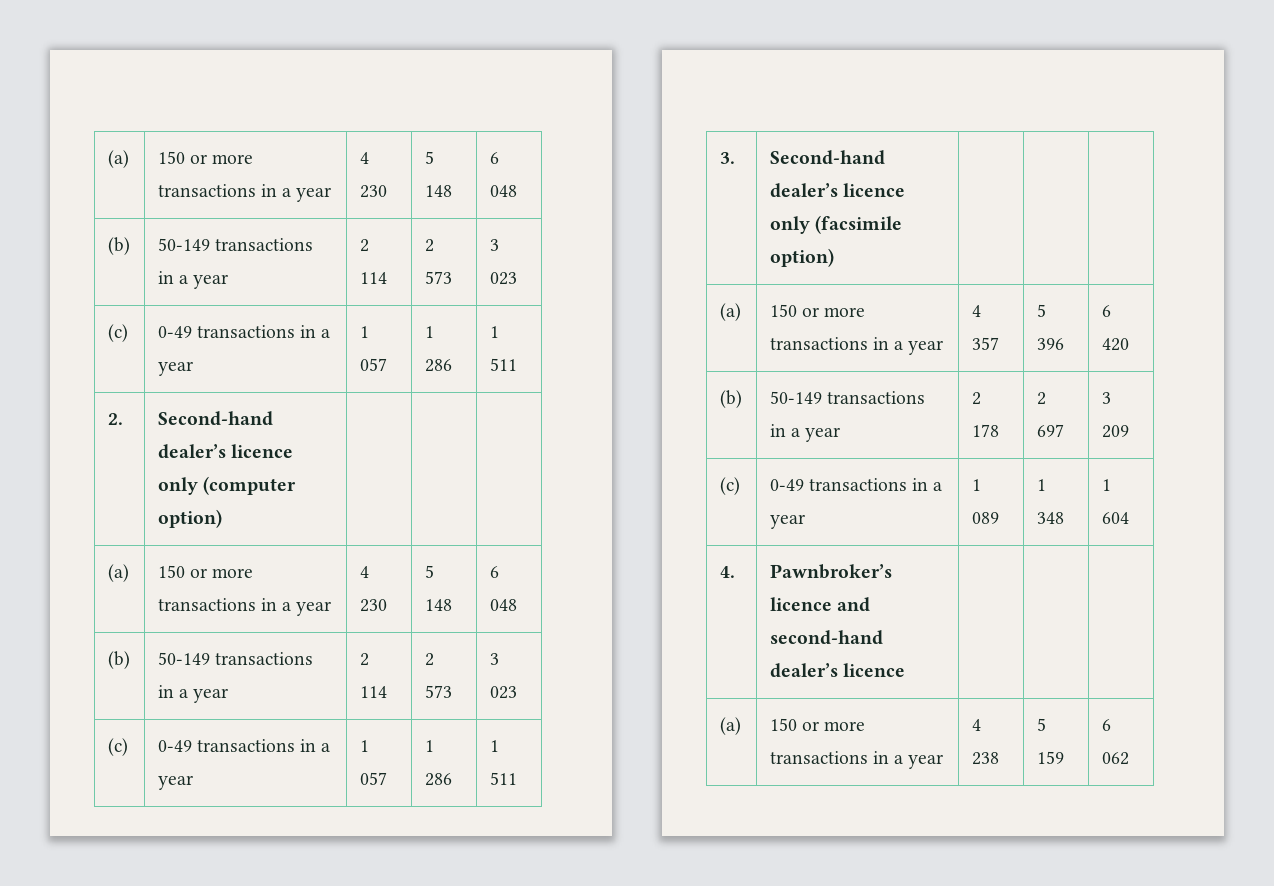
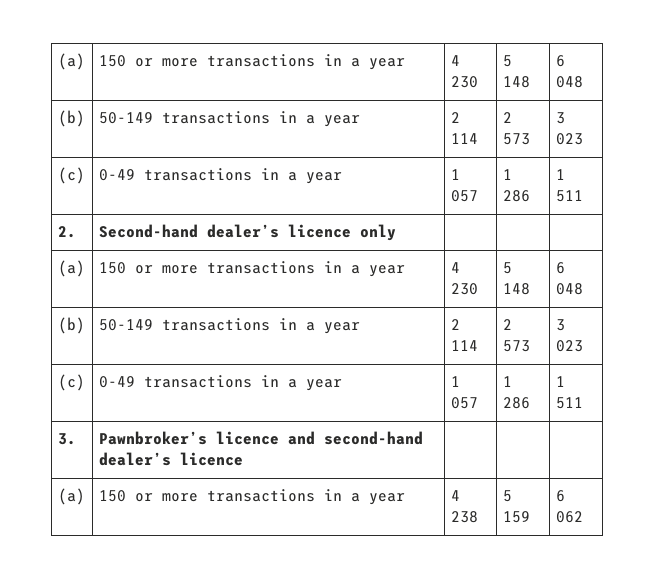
- 2. | Second-hand dealer’s licence only (computer option) | | |
+ 2. | Second-hand dealer’s licence only | | |
- 3. | Second-hand dealer’s licence only (facsimile option) | | |
- (a) | 150 or more transactions in a year | 4 357 | 5 396 | 6 420
- (b) | 50-149 transactions in a year | 2 178 | 2 697 | 3 209
- (c) | 0-49 transactions in a year | 1 089 | 1 348 | 1 604
- 4. | Pawnbroker’s licence and second-hand dealer’s licence | | |
+ 3. | Pawnbroker’s licence and second-hand dealer’s licence | | |

